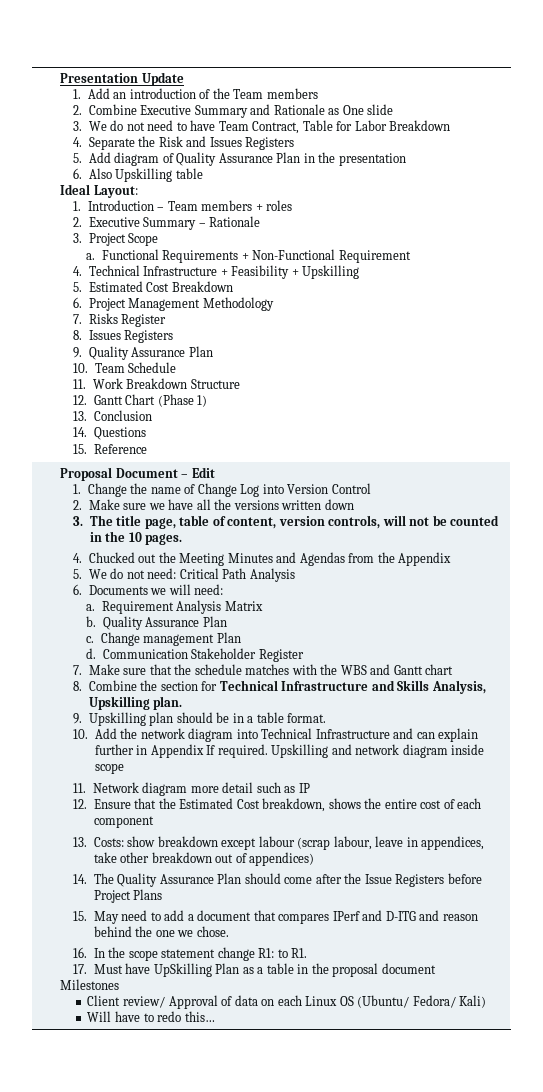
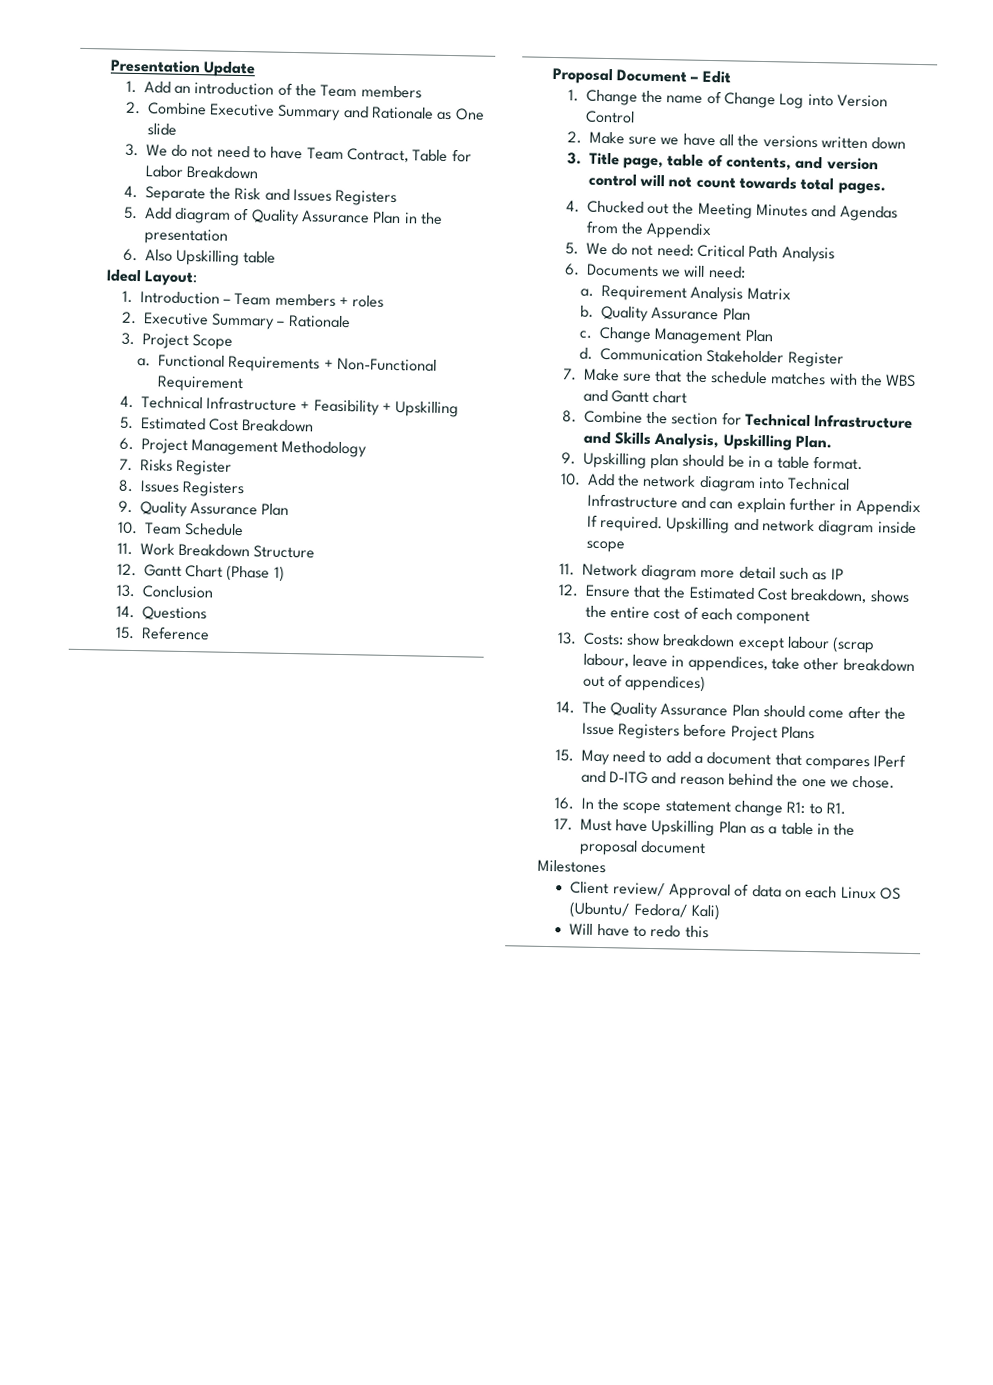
- 3. The title page, table of content, version controls, will not be counted in the 10 pages.
+ 3. Title page, table of contents, and version control will not count towards total pages.
- Change management Plan
+ Change Management Plan
- 8. Combine the section for Technical Infrastructure and Skills Analysis, Upskilling plan.
+ 8. Combine the section for Technical Infrastructure and Skills Analysis, Upskilling Plan.
- 17. Must have UpSkilling Plan as a table in the proposal document
+ 17. Must have Upskilling Plan as a table in the proposal document
- Will have to redo this…
+ Will have to redo this

